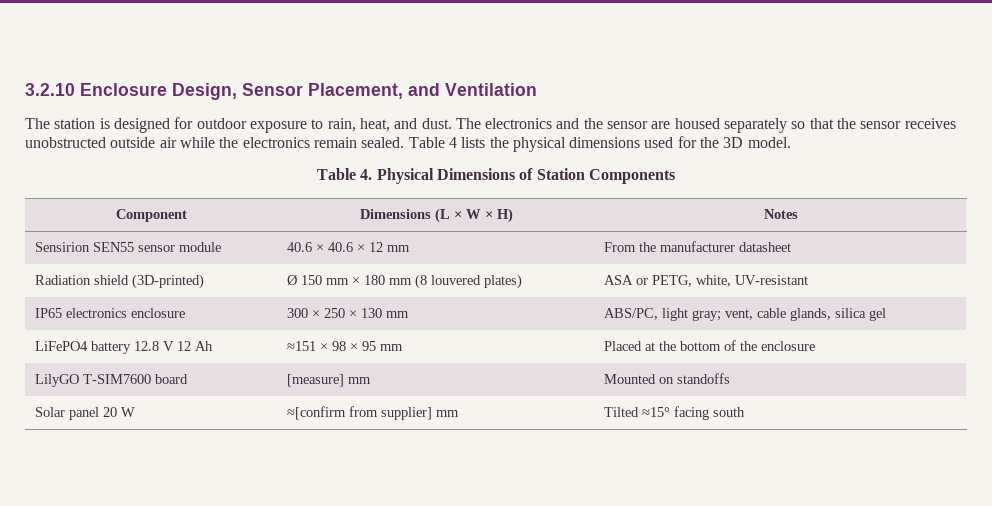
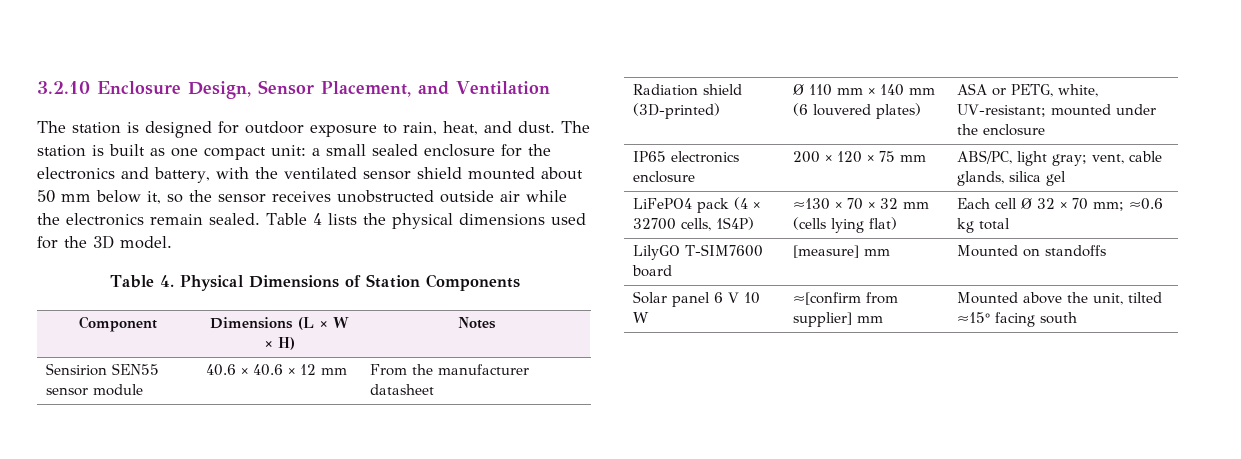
- The electronics and the sensor are housed separately so that the sensor receives unobstructed outside air while the electronics remain sealed.
+ The station is built as one compact unit: a small sealed enclosure for the electronics and battery, with the ventilated sensor shield mounted about 50 mm below it, so the sensor receives unobstructed outside air while the electronics remain sealed.
- Radiation shield (3D-printed) | Ø 150 mm × 180 mm (8 louvered plates) | ASA or PETG, white, UV-resistant
- IP65 electronics enclosure | 300 × 250 × 130 mm | ABS/PC, light gray; vent, cable glands, silica gel
+ Radiation shield (3D-printed) | Ø 110 mm × 140 mm (6 louvered plates) | ASA or PETG, white, UV-resistant; mounted under the enclosure
+ IP65 electronics enclosure | 200 × 120 × 75 mm | ABS/PC, light gray; vent, cable glands, silica gel
- LiFePO4 battery 12.8 V 12 Ah | ≈151 × 98 × 95 mm | Placed at the bottom of the enclosure
+ LiFePO4 pack (4 × 32700 cells, 1S4P) | ≈130 × 70 × 32 mm (cells lying flat) | Each cell Ø 32 × 70 mm; ≈0.6 kg total
- Solar panel 20 W | ≈[confirm from supplier] mm | Tilted ≈15° facing south
+ Solar panel 6 V 10 W | ≈[confirm from supplier] mm | Mounted above the unit, tilted ≈15° facing south

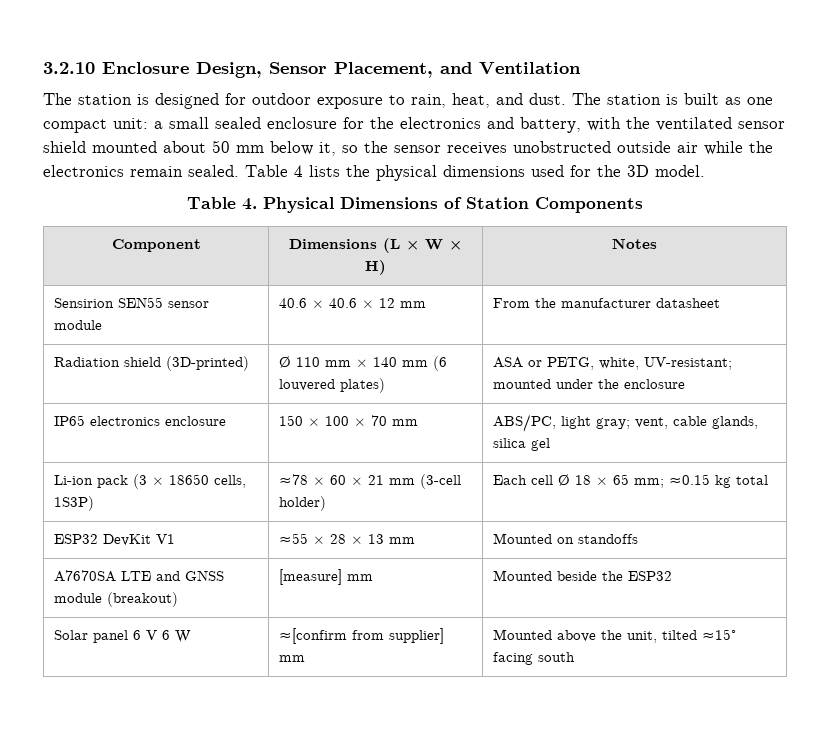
- IP65 electronics enclosure | 200 × 120 × 75 mm | ABS/PC, light gray; vent, cable glands, silica gel
+ IP65 electronics enclosure | 150 × 100 × 70 mm | ABS/PC, light gray; vent, cable glands, silica gel
- LiFePO4 pack (4 × 32700 cells, 1S4P) | ≈130 × 70 × 32 mm (cells lying flat) | Each cell Ø 32 × 70 mm; ≈0.6 kg total
- LilyGO T-SIM7600 board | [measure] mm | Mounted on standoffs
+ Li-ion pack (3 × 18650 cells, 1S3P) | ≈78 × 60 × 21 mm (3-cell holder) | Each cell Ø 18 × 65 mm; ≈0.15 kg total
+ ESP32 DevKit V1 | ≈55 × 28 × 13 mm | Mounted on standoffs
+ A7670SA LTE and GNSS module (breakout) | [measure] mm | Mounted beside the ESP32
- Solar panel 6 V 10 W | ≈[confirm from supplier] mm | Mounted above the unit, tilted ≈15° facing south
+ Solar panel 6 V 6 W | ≈[confirm from supplier] mm | Mounted above the unit, tilted ≈15° facing south

